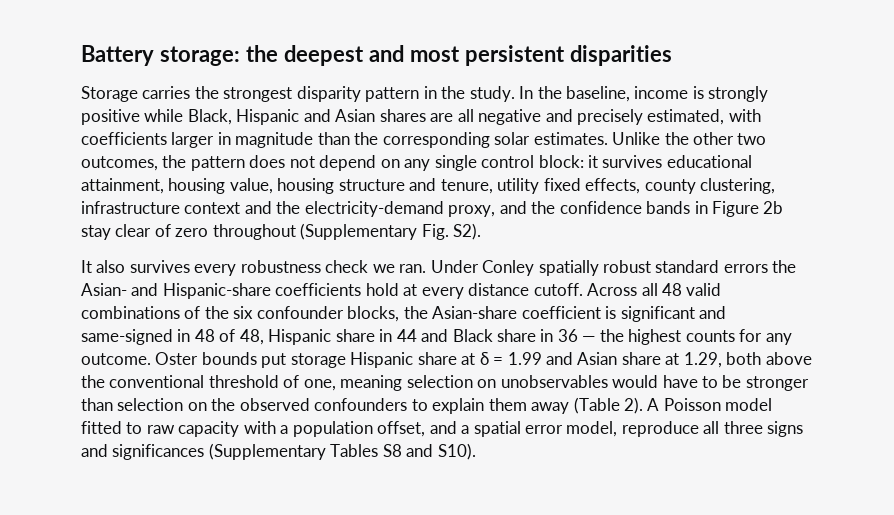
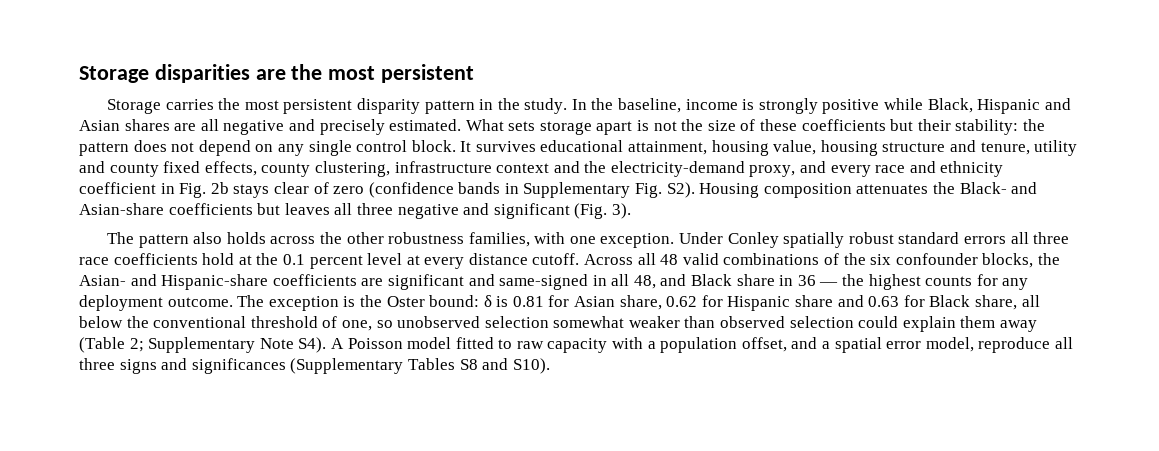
- Battery storage: the deepest and most persistent disparities
+ Storage disparities are the most persistent
- Storage carries the strongest disparity pattern in the study.
+ Storage carries the most persistent disparity pattern in the study.
- In the baseline, income is strongly positive while Black, Hispanic and Asian shares are all negative and precisely estimated, with coefficients larger in magnitude than the corresponding solar estimates. Unlike the other two outcomes, the pattern does not depend on any single control block: it survives educational attainment, housing value, housing structure and tenure, utility fixed effects, county clustering, infrastructure context and the electricity-demand proxy, and the confidence bands in Figure 2b stay clear of zero throughout (Supplementary Fig. S2).
- It also survives every robustness check we ran.
+ In the baseline, income is strongly positive while Black, Hispanic and Asian shares are all negative and precisely estimated. What sets storage apart is not the size of these coefficients but their stability: the pattern does not depend on any single control block. It survives educational attainment, housing value, housing structure and tenure, utility and county fixed effects, county clustering, infrastructure context and the electricity-demand proxy, and every race and ethnicity coefficient in Fig. 2b stays clear of zero (confidence bands in Supplementary Fig. S2). Housing composition attenuates the Black- and Asian-share coefficients but leaves all three negative and significant (Fig. 3).
+ The pattern also holds across the other robustness families, with one exception.
- Under Conley spatially robust standard errors the Asian- and Hispanic-share coefficients hold at every distance cutoff.
+ Under Conley spatially robust standard errors all three race coefficients hold at the 0.1 percent level at every distance cutoff.
- Across all 48 valid combinations of the six confounder blocks, the Asian-share coefficient is significant and same-signed in 48 of 48, Hispanic share in 44 and Black share in 36 — the highest counts for any outcome. Oster bounds put storage Hispanic share at δ = 1.99 and Asian share at 1.29, both above the conventional threshold of one, meaning selection on unobservables would have to be stronger than selection on the observed confounders to explain them away (Table 2). A Poisson model fitted to raw capacity with a population offset, and a spatial error model, reproduce all three signs and significances (Supplementary Tables S8 and S10).
+ Across all 48 valid combinations of the six confounder blocks, the Asian- and Hispanic-share coefficients are significant and same-signed in all 48, and Black share in 36 — the highest counts for any deployment outcome. The exception is the Oster bound: δ is 0.81 for Asian share, 0.62 for Hispanic share and 0.63 for Black share, all below the conventional threshold of one, so unobserved selection somewhat weaker than observed selection could explain them away (Table 2; Supplementary Note S4). A Poisson model fitted to raw capacity with a population offset, and a spatial error model, reproduce all three signs and significances (Supplementary Tables S8 and S10).

